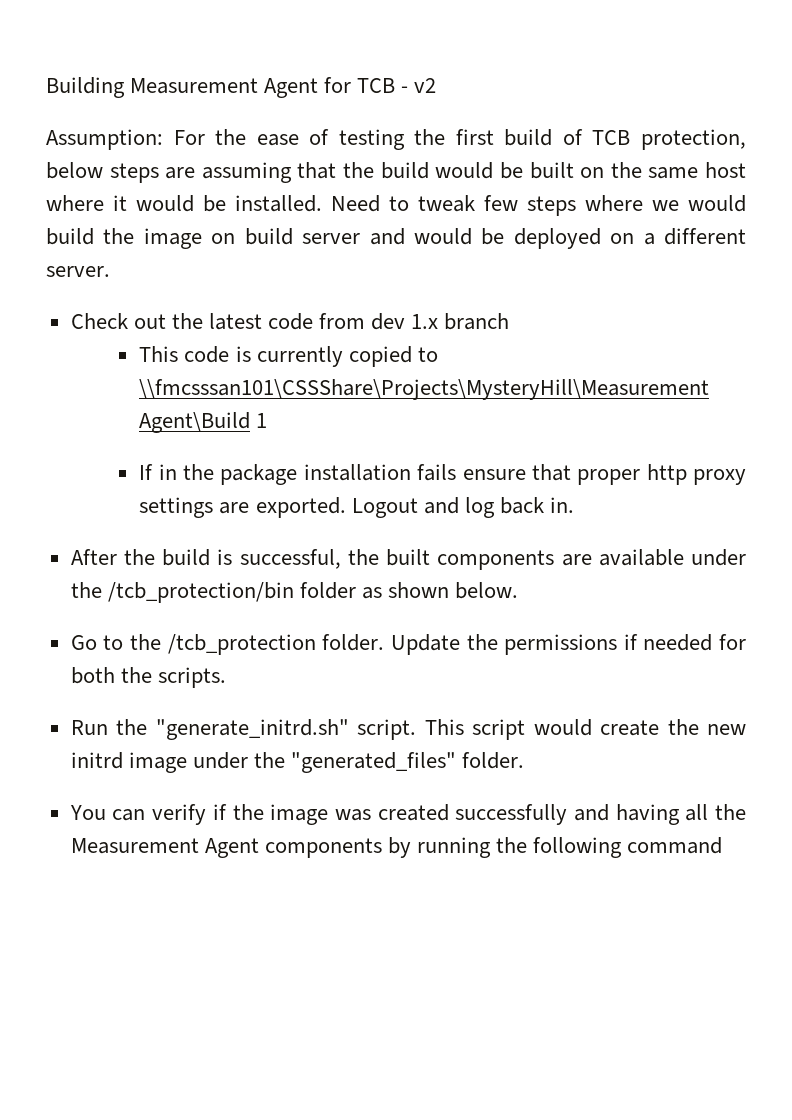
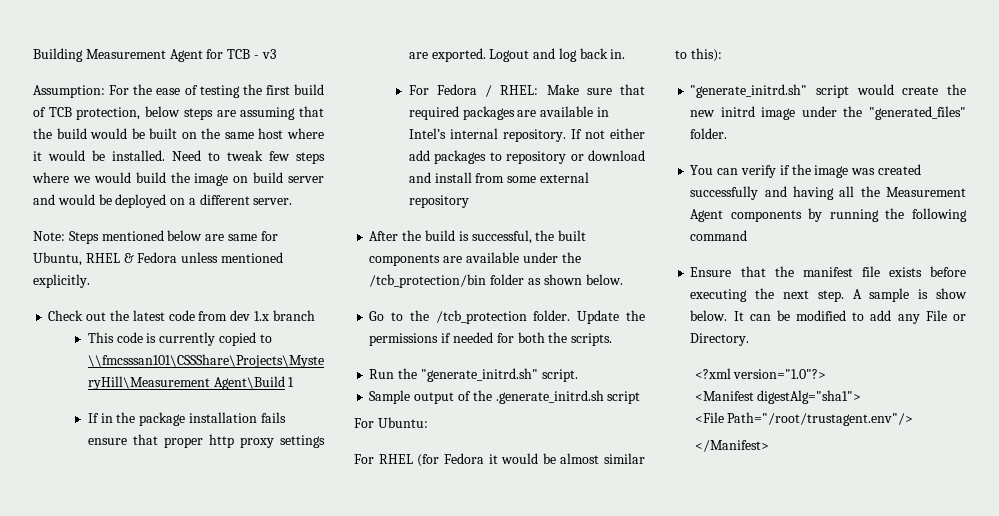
- Building Measurement Agent for TCB - v2
+ Building Measurement Agent for TCB - v3
+ Note: Steps mentioned below are same for Ubuntu, RHEL & Fedora unless mentioned explicitly.
+ For Fedora / RHEL: Make sure that required packages are available in Intel’s internal repository. If not either add packages to repository or download and install from some external repository
- Run the "generate_initrd.sh" script. This script would create the new initrd image under the "generated_files" folder.
+ Run the "generate_initrd.sh" script.
+ Sample output of the .generate_initrd.sh script
+ For Ubuntu:
+ For RHEL (for Fedora it would be almost similar to this):
+ "generate_initrd.sh" script would create the new initrd image under the "generated_files" folder.
+ Ensure that the manifest file exists before executing the next step. A sample is show below. It can be modified to add any File or Directory.
+ <?xml version="1.0"?>
+ <Manifest digestAlg="sha1">
+ <File Path="/root/trustagent.env"/>
+ </Manifest>

